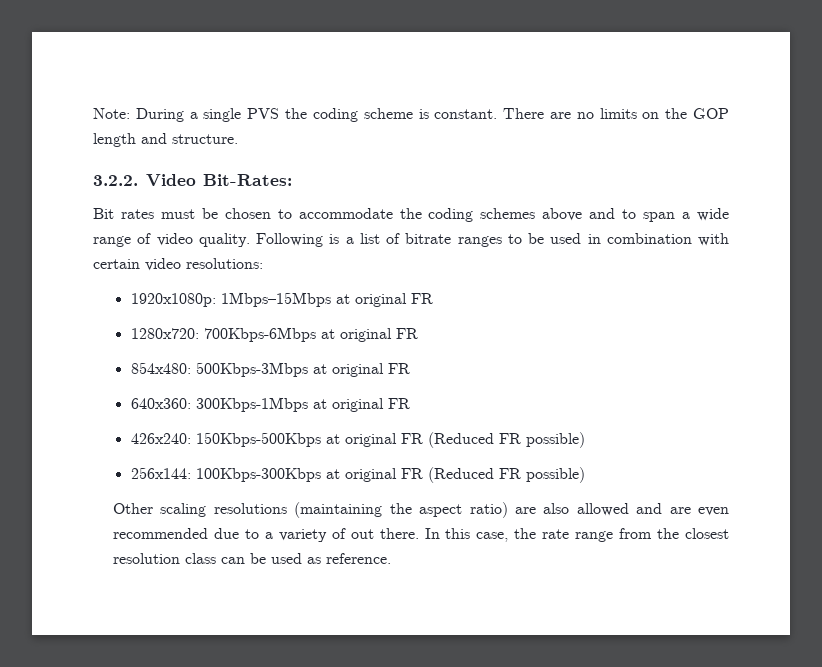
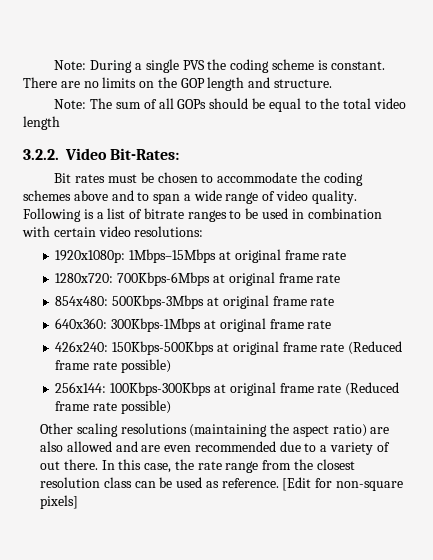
+ Note: The sum of all GOPs should be equal to the total video length
- 1920x1080p: 1Mbps–15Mbps at original FR
+ 1920x1080p: 1Mbps–15Mbps at original frame rate
- 1280x720: 700Kbps-6Mbps at original FR
+ 1280x720: 700Kbps-6Mbps at original frame rate
- 854x480: 500Kbps-3Mbps at original FR
+ 854x480: 500Kbps-3Mbps at original frame rate
- 640x360: 300Kbps-1Mbps at original FR
+ 640x360: 300Kbps-1Mbps at original frame rate
- 426x240: 150Kbps-500Kbps at original FR (Reduced FR possible)
+ 426x240: 150Kbps-500Kbps at original frame rate (Reduced frame rate possible)
- 256x144: 100Kbps-300Kbps at original FR (Reduced FR possible)
+ 256x144: 100Kbps-300Kbps at original frame rate (Reduced frame rate possible)
+ [Edit for non-square pixels]

